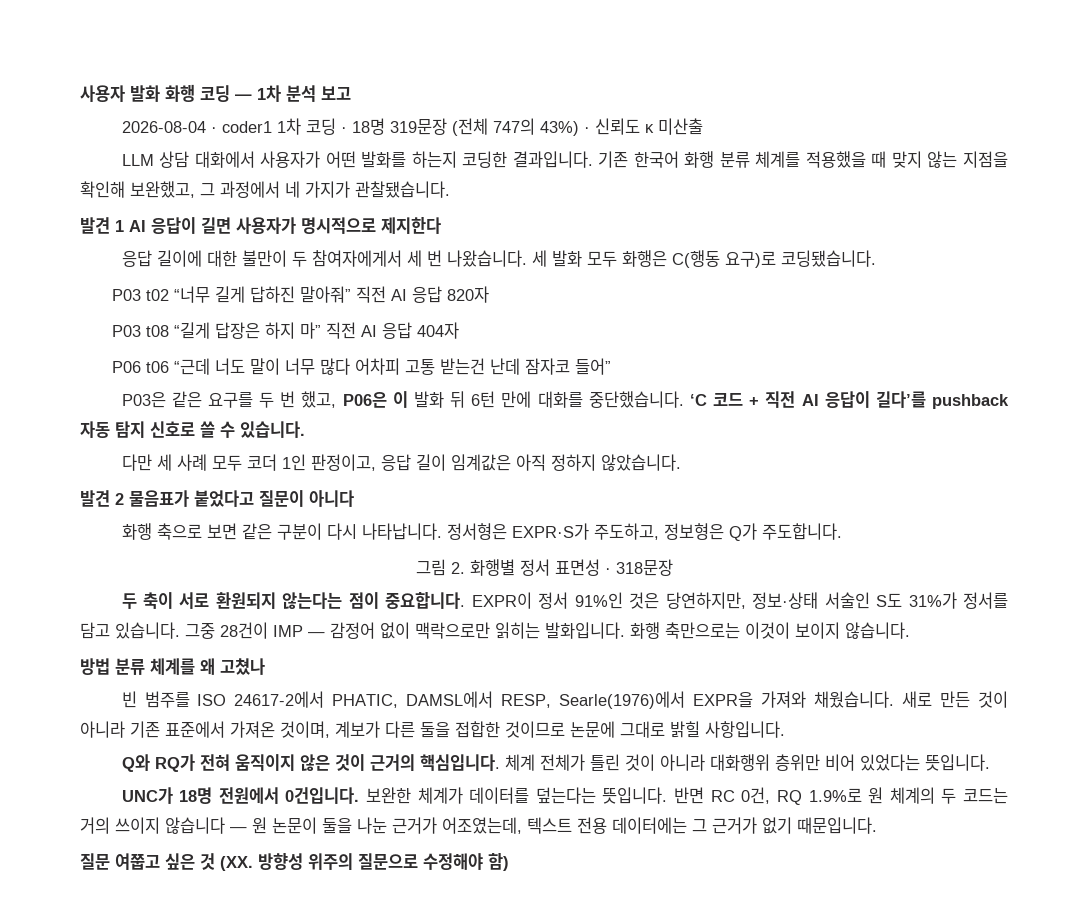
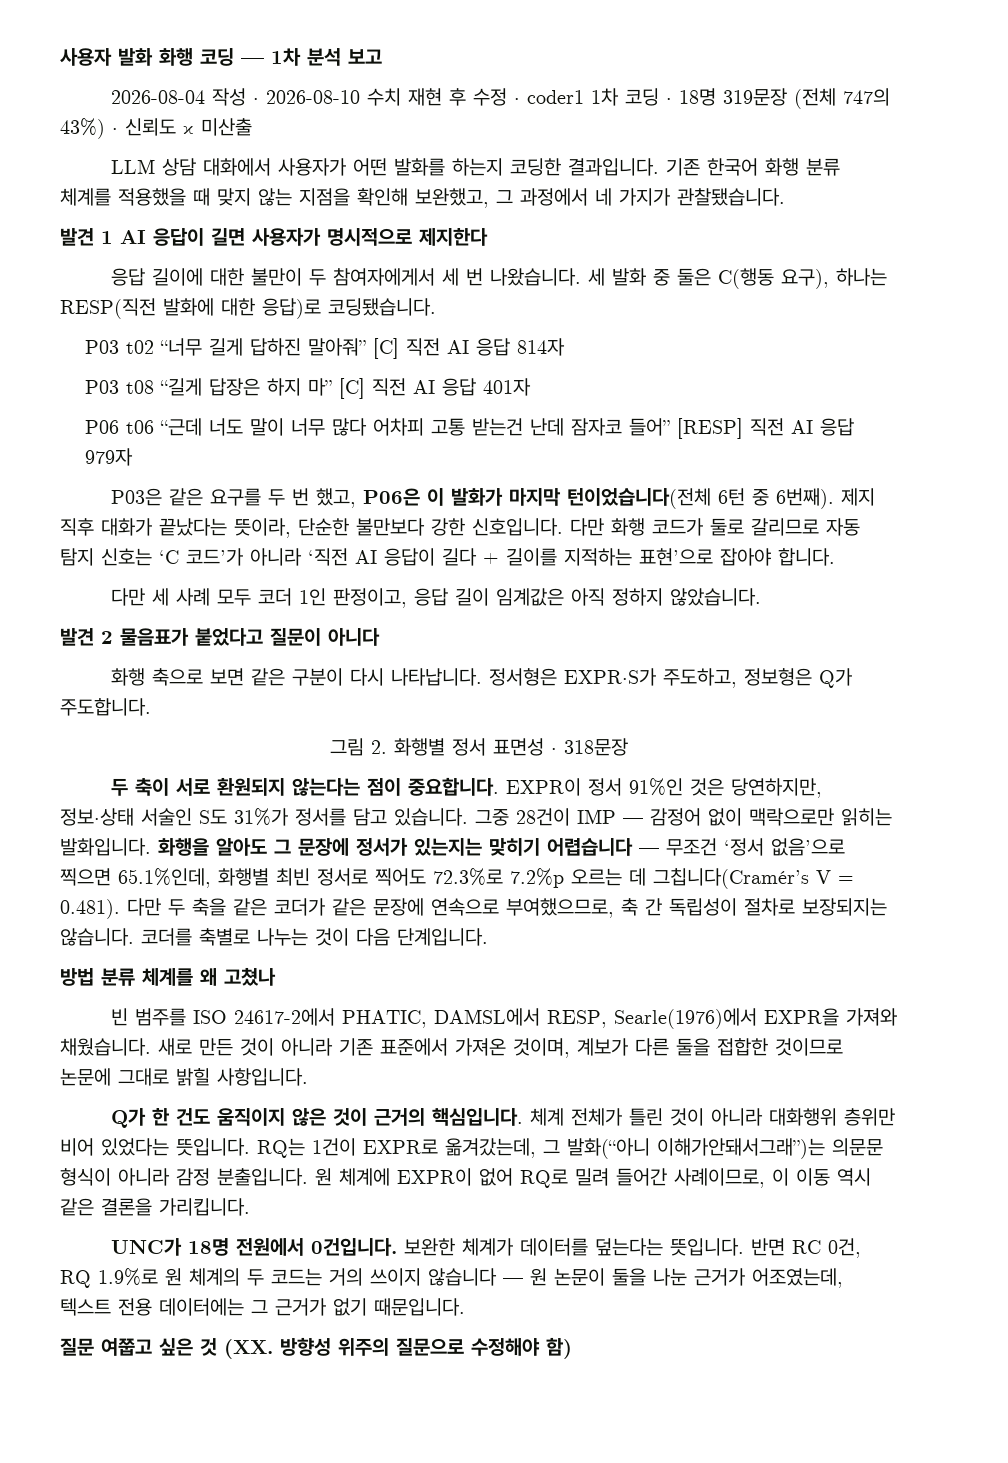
- 2026-08-04 · coder1 1차 코딩 · 18명 319문장 (전체 747의 43%) · 신뢰도 κ 미산출
+ 2026-08-04 작성 · 2026-08-10 수치 재현 후 수정 · coder1 1차 코딩 · 18명 319문장 (전체 747의 43%) · 신뢰도 κ 미산출
- 세 발화 모두 화행은 C(행동 요구)로 코딩됐습니다.
+ 세 발화 중 둘은 C(행동 요구), 하나는 RESP(직전 발화에 대한 응답)로 코딩됐습니다.
- P03 t02 “너무 길게 답하진 말아줘” 직전 AI 응답 820자
+ P03 t02 “너무 길게 답하진 말아줘” [C] 직전 AI 응답 814자
- P03 t08 “길게 답장은 하지 마” 직전 AI 응답 404자
+ P03 t08 “길게 답장은 하지 마” [C] 직전 AI 응답 401자
- P06 t06 “근데 너도 말이 너무 많다 어차피 고통 받는건 난데 잠자코 들어”
+ P06 t06 “근데 너도 말이 너무 많다 어차피 고통 받는건 난데 잠자코 들어” [RESP] 직전 AI 응답 979자
- P03은 같은 요구를 두 번 했고, P06은 이 발화 뒤 6턴 만에 대화를 중단했습니다. ‘C 코드 + 직전 AI 응답이 길다’를 pushback 자동 탐지 신호로 쓸 수 있습니다.
+ P03은 같은 요구를 두 번 했고, P06은 이 발화가 마지막 턴이었습니다(전체 6턴 중 6번째). 제지 직후 대화가 끝났다는 뜻이라, 단순한 불만보다 강한 신호입니다. 다만 화행 코드가 둘로 갈리므로 자동 탐지 신호는 ‘C 코드’가 아니라 ‘직전 AI 응답이 길다 + 길이를 지적하는 표현’으로 잡아야 합니다.
- 화행 축만으로는 이것이 보이지 않습니다.
+ 화행을 알아도 그 문장에 정서가 있는지는 맞히기 어렵습니다 — 무조건 ‘정서 없음’으로 찍으면 65.1%인데, 화행별 최빈 정서로 찍어도 72.3%로 7.2%p 오르는 데 그칩니다(Cramér’s V = 0.481). 다만 두 축을 같은 코더가 같은 문장에 연속으로 부여했으므로, 축 간 독립성이 절차로 보장되지는 않습니다. 코더를 축별로 나누는 것이 다음 단계입니다.
- Q와 RQ가 전혀 움직이지 않은 것이 근거의 핵심입니다.
+ Q가 한 건도 움직이지 않은 것이 근거의 핵심입니다.
+ RQ는 1건이 EXPR로 옮겨갔는데, 그 발화(“아니 이해가안돼서그래”)는 의문문 형식이 아니라 감정 분출입니다. 원 체계에 EXPR이 없어 RQ로 밀려 들어간 사례이므로, 이 이동 역시 같은 결론을 가리킵니다.

